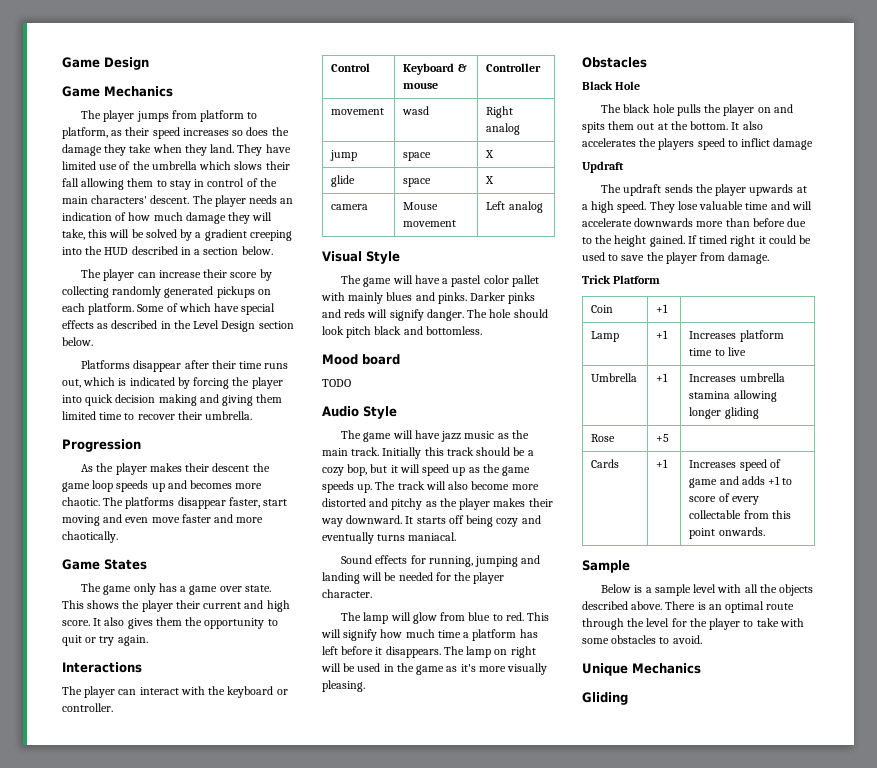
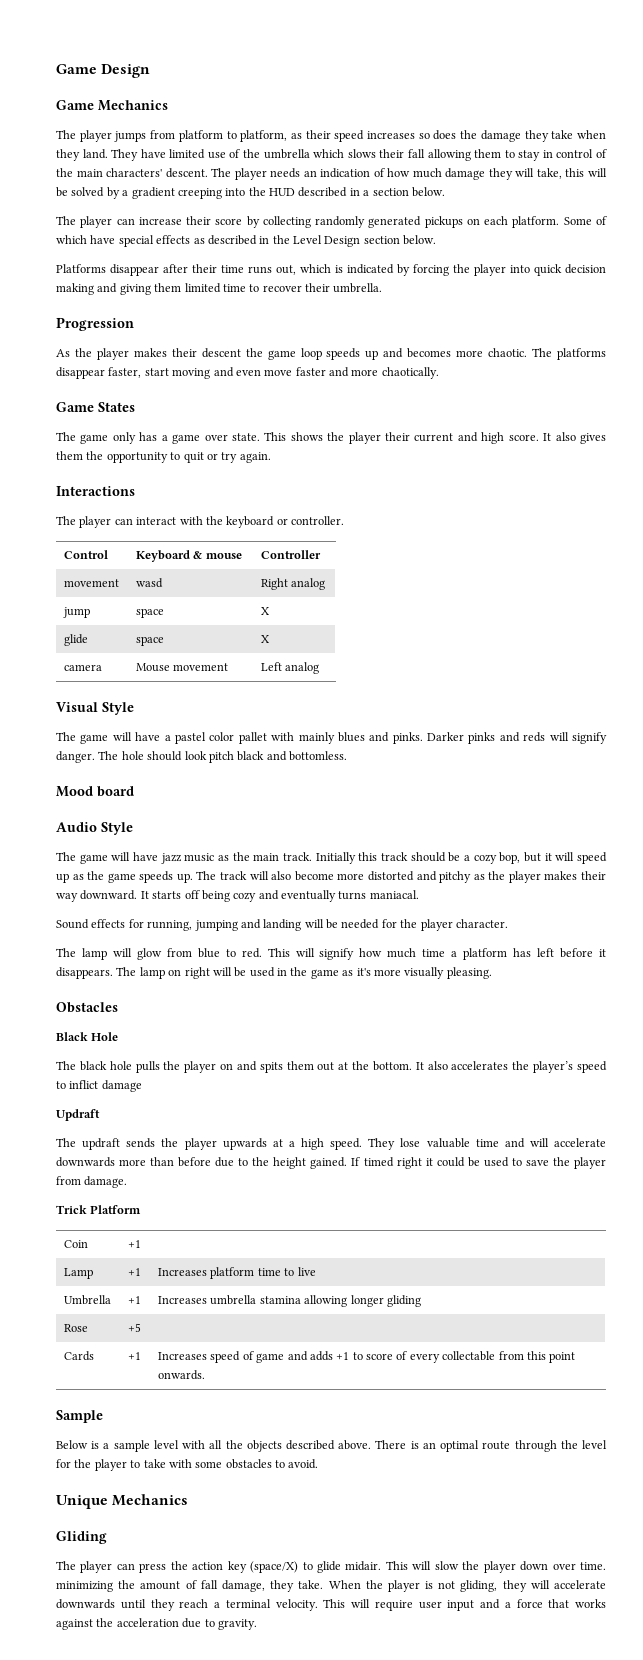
- TODO
- It also accelerates the players speed to inflict damage
+ It also accelerates the player’s speed to inflict damage
+ The player can press the action key (space/X) to glide midair. This will slow the player down over time. minimizing the amount of fall damage, they take. When the player is not gliding, they will accelerate downwards until they reach a terminal velocity. This will require user input and a force that works against the acceleration due to gravity.

